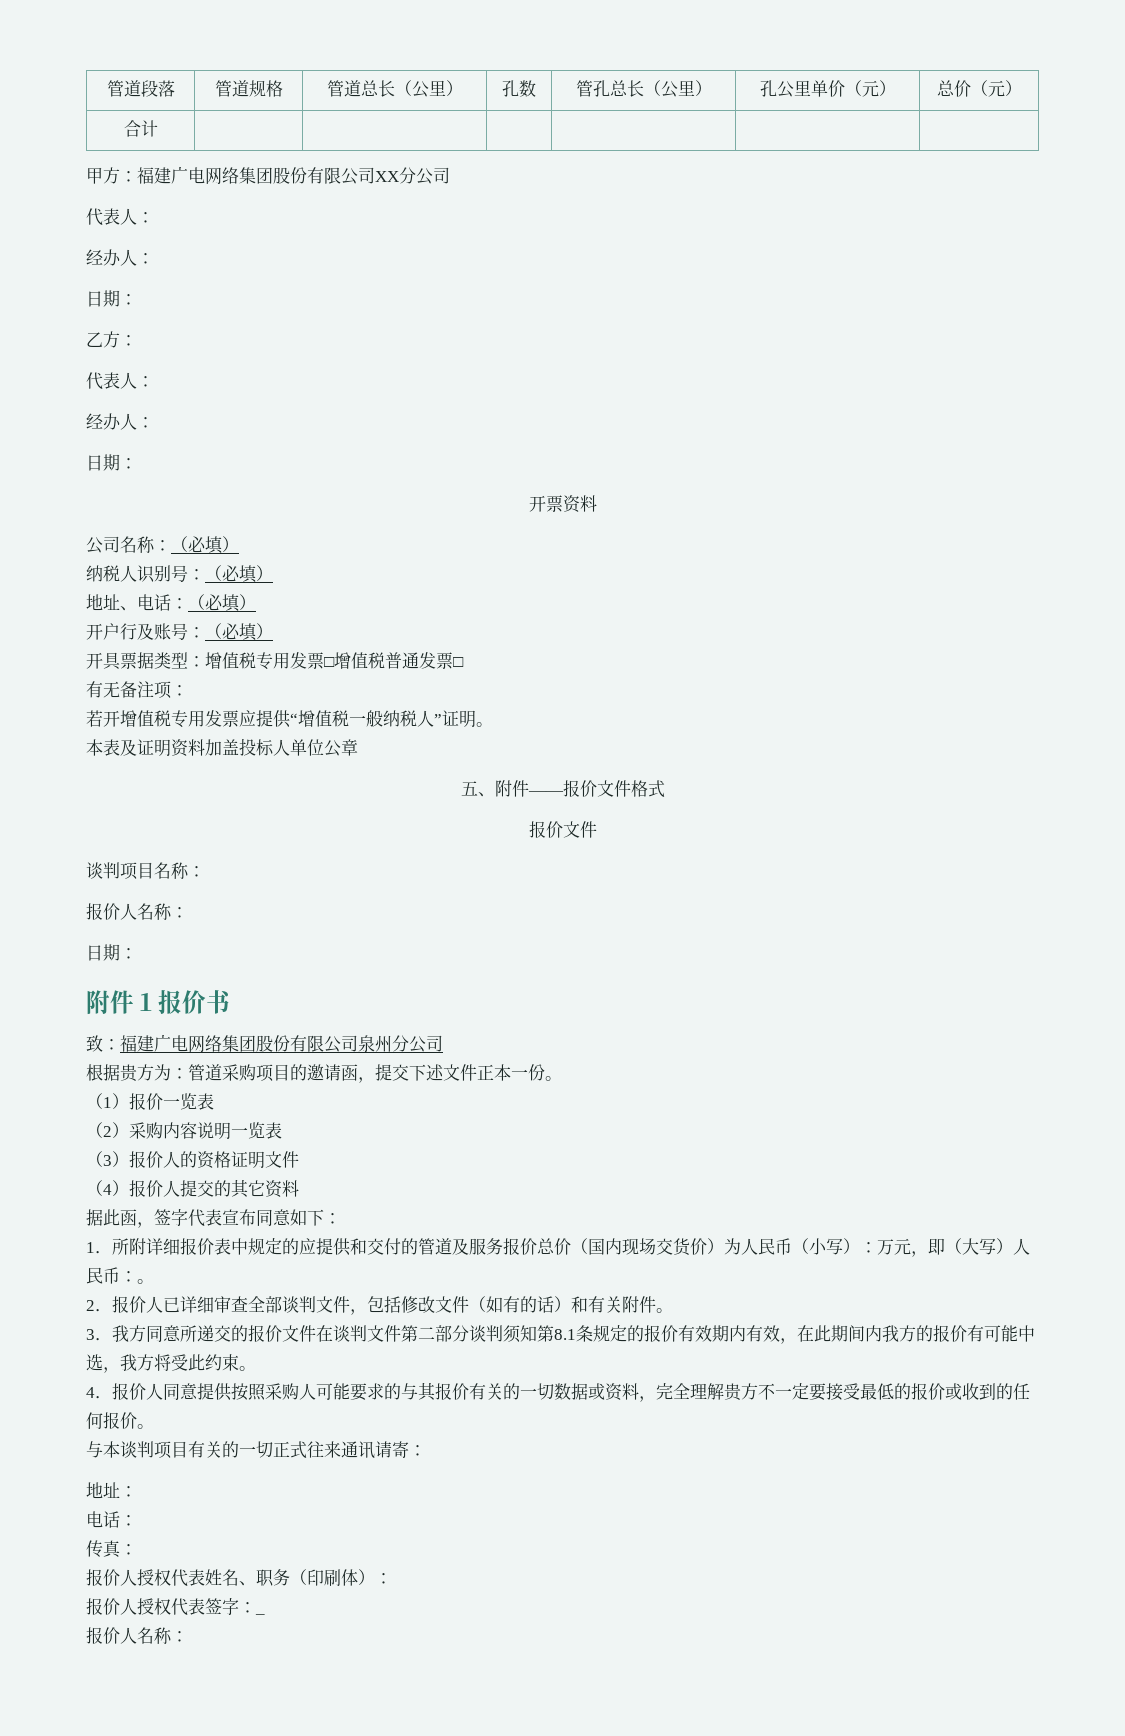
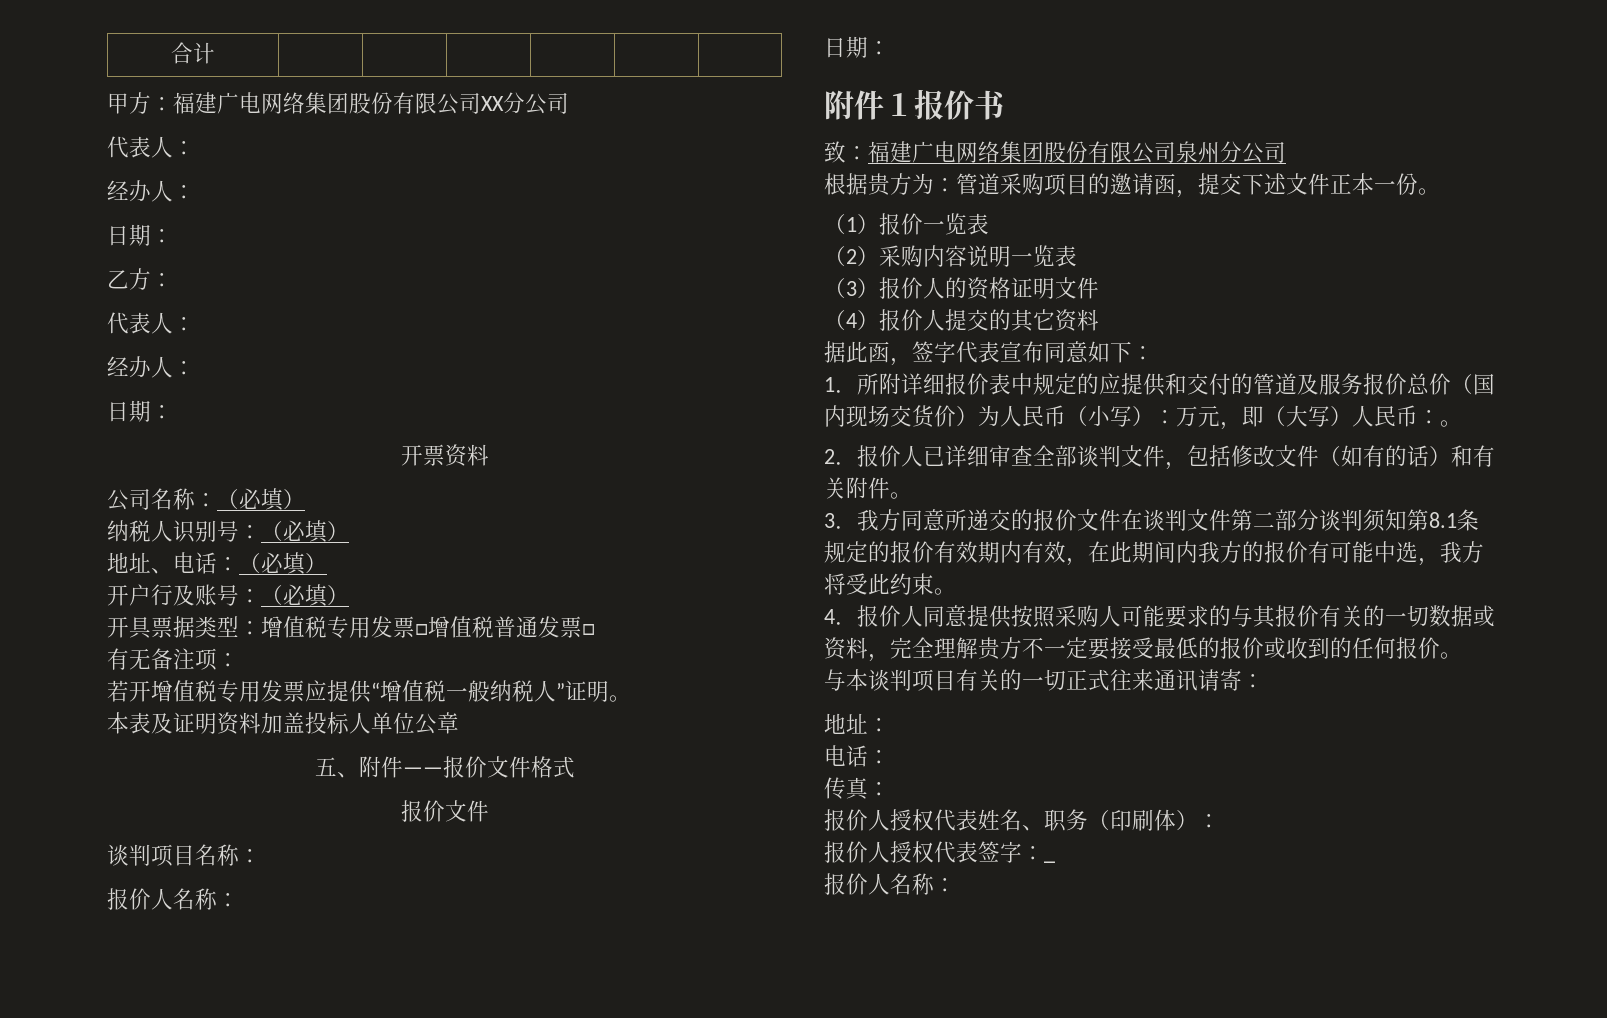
- 管道段落 | 管道规格 | 管道总长（公里） | 孔数 | 管孔总长（公里） | 孔公里单价（元） | 总价（元）

